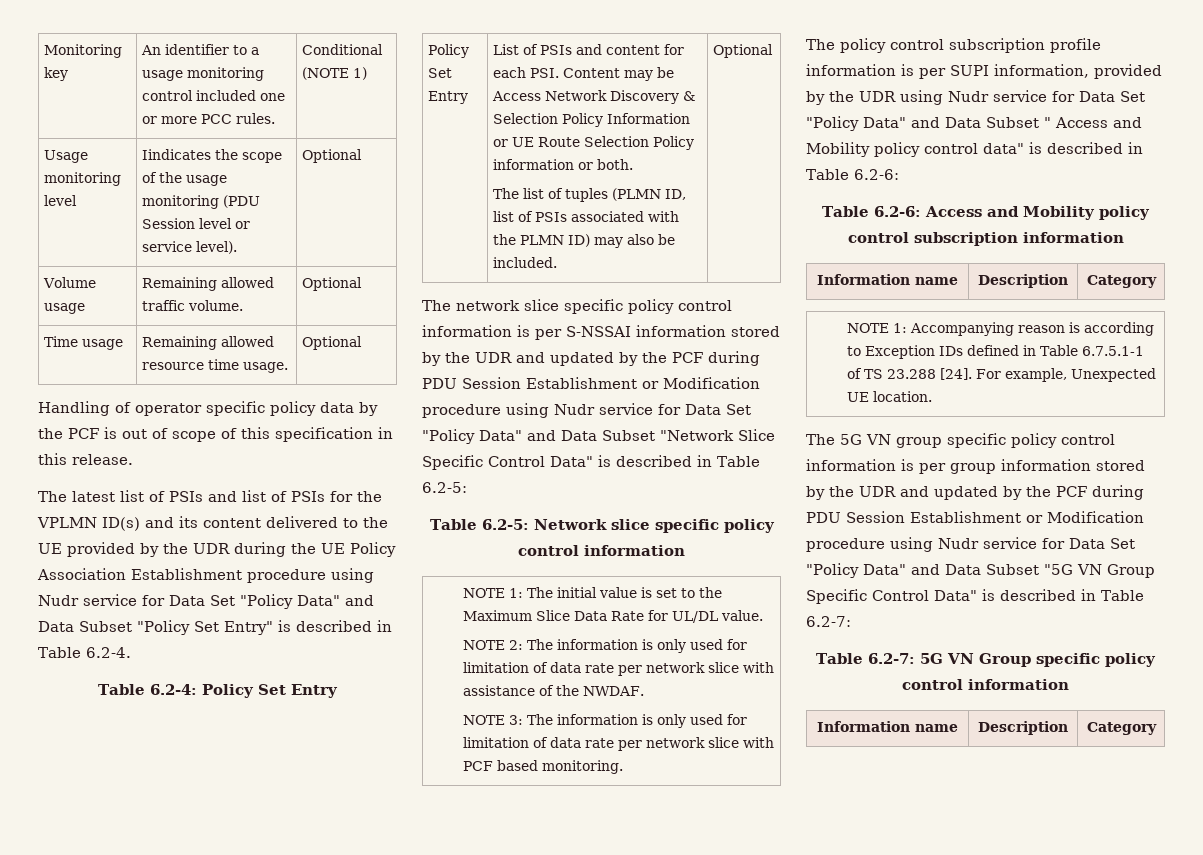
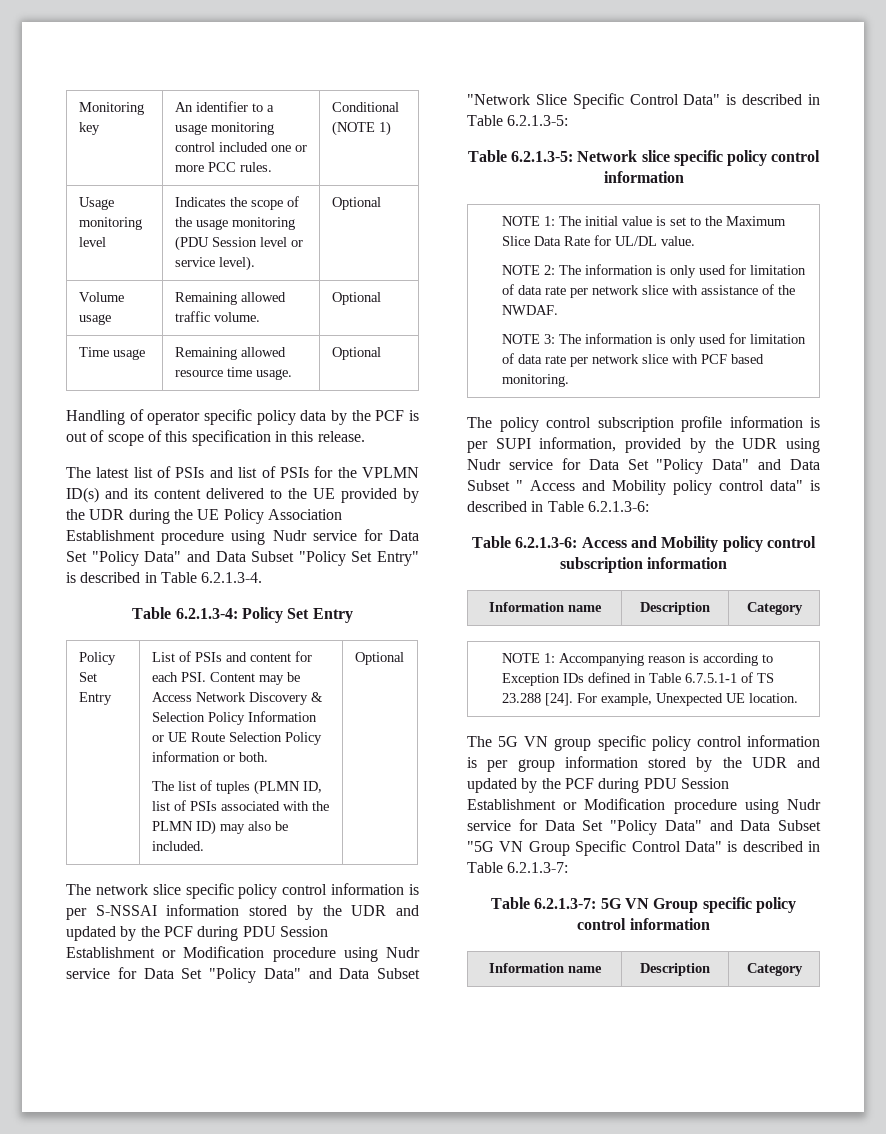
- Usage monitoring level | Iindicates the scope of the usage monitoring (PDU Session level or service level). | Optional
+ Usage monitoring level | Indicates the scope of the usage monitoring (PDU Session level or service level). | Optional
- The latest list of PSIs and list of PSIs for the VPLMN ID(s) and its content delivered to the UE provided by the UDR during the UE Policy Association Establishment procedure using Nudr service for Data Set "Policy Data" and Data Subset "Policy Set Entry" is described in Table 6.2-4.
- Table 6.2-4: Policy Set Entry
+ The latest list of PSIs and list of PSIs for the VPLMN ID(s) and its content delivered to the UE provided by the UDR during the UE Policy Association Establishment procedure using Nudr service for Data Set "Policy Data" and Data Subset "Policy Set Entry" is described in Table 6.2.1.3-4.
+ Table 6.2.1.3-4: Policy Set Entry
- The network slice specific policy control information is per S-NSSAI information stored by the UDR and updated by the PCF during PDU Session Establishment or Modification procedure using Nudr service for Data Set "Policy Data" and Data Subset "Network Slice Specific Control Data" is described in Table 6.2-5:
- Table 6.2-5: Network slice specific policy control information
+ The network slice specific policy control information is per S-NSSAI information stored by the UDR and updated by the PCF during PDU Session Establishment or Modification procedure using Nudr service for Data Set "Policy Data" and Data Subset "Network Slice Specific Control Data" is described in Table 6.2.1.3-5:
+ Table 6.2.1.3-5: Network slice specific policy control information
- The policy control subscription profile information is per SUPI information, provided by the UDR using Nudr service for Data Set "Policy Data" and Data Subset " Access and Mobility policy control data" is described in Table 6.2-6:
- Table 6.2-6: Access and Mobility policy control subscription information
+ The policy control subscription profile information is per SUPI information, provided by the UDR using Nudr service for Data Set "Policy Data" and Data Subset " Access and Mobility policy control data" is described in Table 6.2.1.3-6:
+ Table 6.2.1.3-6: Access and Mobility policy control subscription information
- The 5G VN group specific policy control information is per group information stored by the UDR and updated by the PCF during PDU Session Establishment or Modification procedure using Nudr service for Data Set "Policy Data" and Data Subset "5G VN Group Specific Control Data" is described in Table 6.2-7:
- Table 6.2-7: 5G VN Group specific policy control information
+ The 5G VN group specific policy control information is per group information stored by the UDR and updated by the PCF during PDU Session Establishment or Modification procedure using Nudr service for Data Set "Policy Data" and Data Subset "5G VN Group Specific Control Data" is described in Table 6.2.1.3-7:
+ Table 6.2.1.3-7: 5G VN Group specific policy control information

